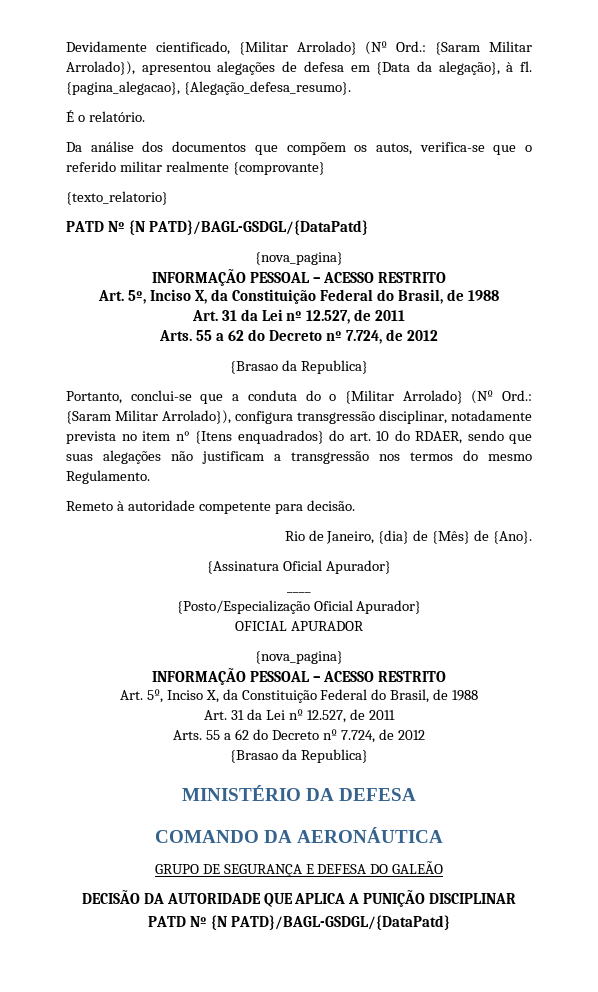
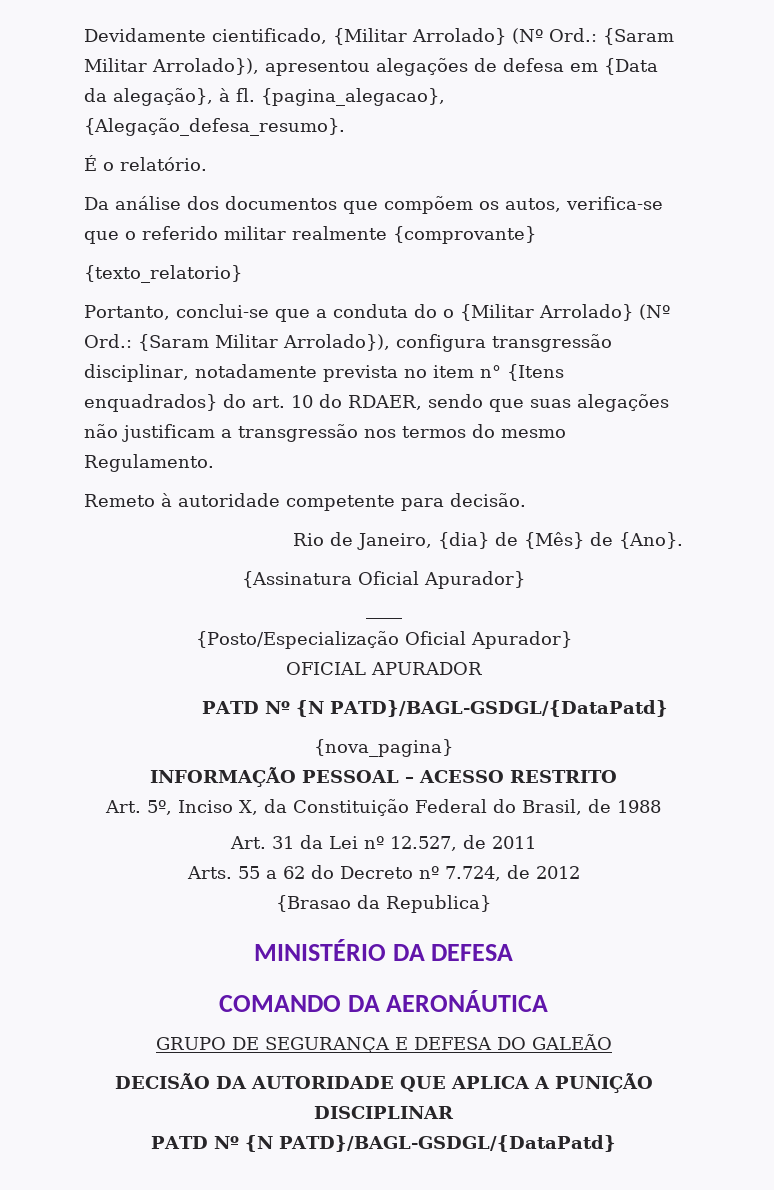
  {texto_relatorio}
- PATD Nº {N PATD}/BAGL-GSDGL/{DataPatd}
- {nova_pagina}
- INFORMAÇÃO PESSOAL – ACESSO RESTRITO
- Art. 5º, Inciso X, da Constituição Federal do Brasil, de 1988
- Art. 31 da Lei nº 12.527, de 2011
- Arts. 55 a 62 do Decreto nº 7.724, de 2012
- {Brasao da Republica}
  OFICIAL APURADOR
+ PATD Nº {N PATD}/BAGL-GSDGL/{DataPatd}

